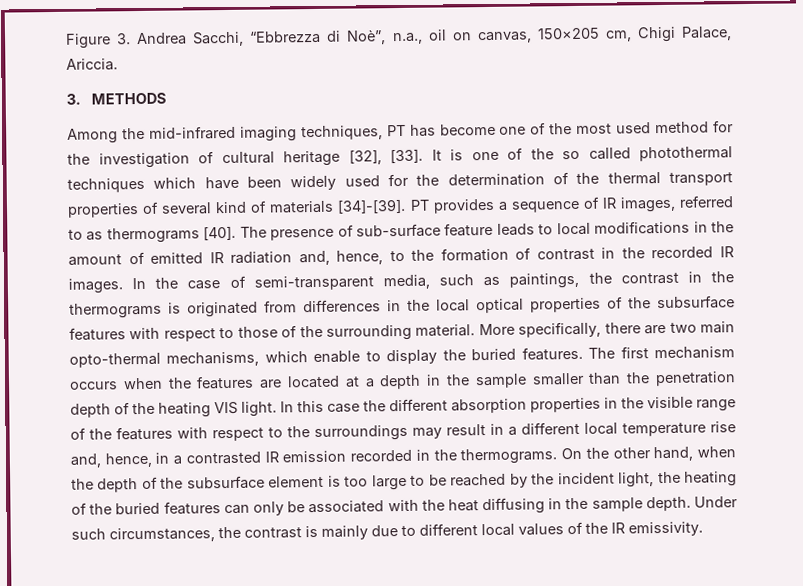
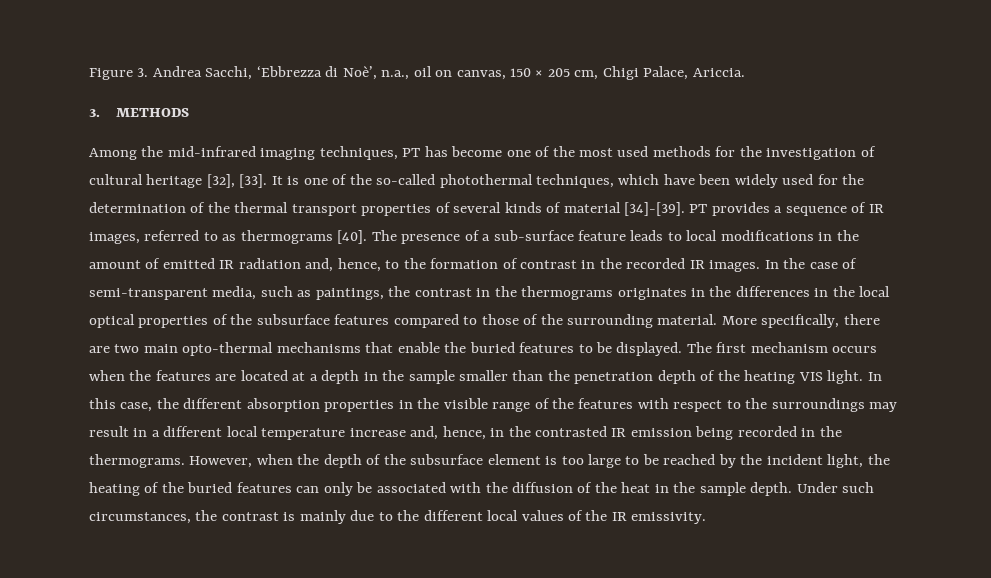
- Figure 3. Andrea Sacchi, “Ebbrezza di Noè”, n.a., oil on canvas, 150×205 cm, Chigi Palace, Ariccia.
+ Figure 3. Andrea Sacchi, ‘Ebbrezza di Noè’, n.a., oil on canvas, 150 × 205 cm, Chigi Palace, Ariccia.
- Among the mid-infrared imaging techniques, PT has become one of the most used method for the investigation of cultural heritage [32], [33].
+ Among the mid-infrared imaging techniques, PT has become one of the most used methods for the investigation of cultural heritage [32], [33].
- It is one of the so called photothermal techniques which have been widely used for the determination of the thermal transport properties of several kind of materials [34]-[39].
+ It is one of the so-called photothermal techniques, which have been widely used for the determination of the thermal transport properties of several kinds of material [34]-[39].
- The presence of sub-surface feature leads to local modifications in the amount of emitted IR radiation and, hence, to the formation of contrast in the recorded IR images.
+ The presence of a sub-surface feature leads to local modifications in the amount of emitted IR radiation and, hence, to the formation of contrast in the recorded IR images.
- In the case of semi-transparent media, such as paintings, the contrast in the thermograms is originated from differences in the local optical properties of the subsurface features with respect to those of the surrounding material.
+ In the case of semi-transparent media, such as paintings, the contrast in the thermograms originates in the differences in the local optical properties of the subsurface features compared to those of the surrounding material.
- More specifically, there are two main opto-thermal mechanisms, which enable to display the buried features.
+ More specifically, there are two main opto-thermal mechanisms that enable the buried features to be displayed.
- In this case the different absorption properties in the visible range of the features with respect to the surroundings may result in a different local temperature rise and, hence, in a contrasted IR emission recorded in the thermograms.
+ In this case, the different absorption properties in the visible range of the features with respect to the surroundings may result in a different local temperature increase and, hence, in the contrasted IR emission being recorded in the thermograms.
- On the other hand, when the depth of the subsurface element is too large to be reached by the incident light, the heating of the buried features can only be associated with the heat diffusing in the sample depth.
+ However, when the depth of the subsurface element is too large to be reached by the incident light, the heating of the buried features can only be associated with the diffusion of the heat in the sample depth.
- Under such circumstances, the contrast is mainly due to different local values of the IR emissivity.
+ Under such circumstances, the contrast is mainly due to the different local values of the IR emissivity.

